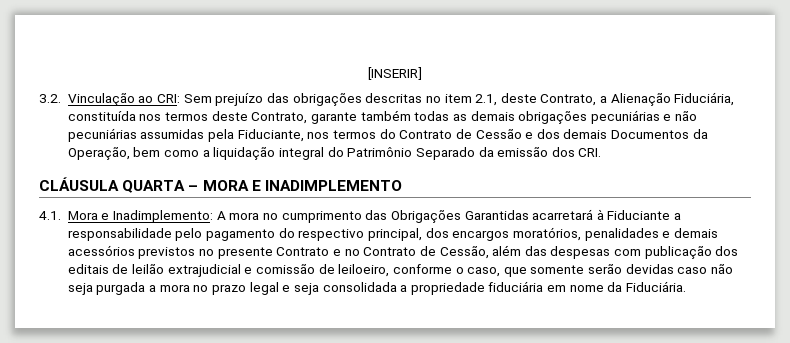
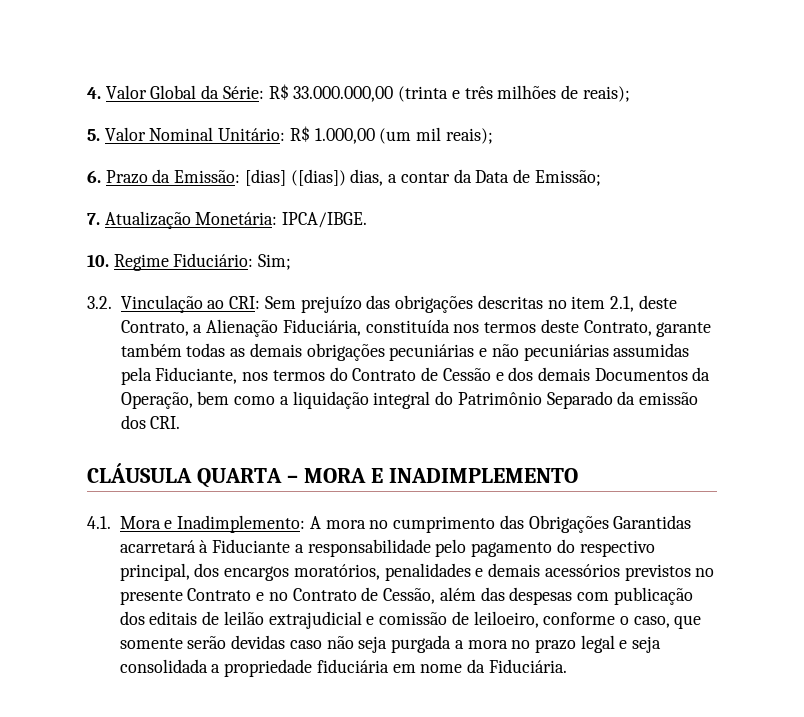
- [INSERIR]
+ 4. Valor Global da Série: R$ 33.000.000,00 (trinta e três milhões de reais);
+ 5. Valor Nominal Unitário: R$ 1.000,00 (um mil reais);
+ 6. Prazo da Emissão: [dias] ([dias]) dias, a contar da Data de Emissão;
+ 7. Atualização Monetária: IPCA/IBGE.
+ 10. Regime Fiduciário: Sim;

